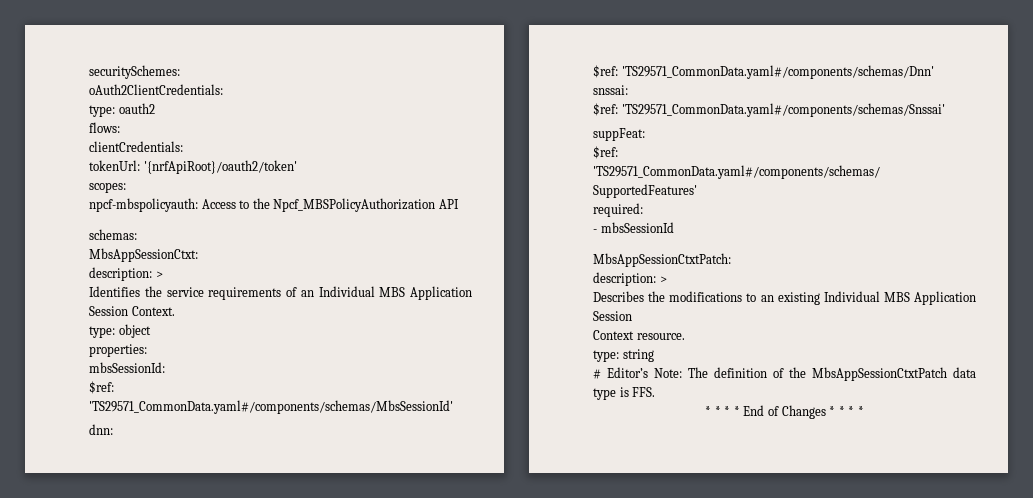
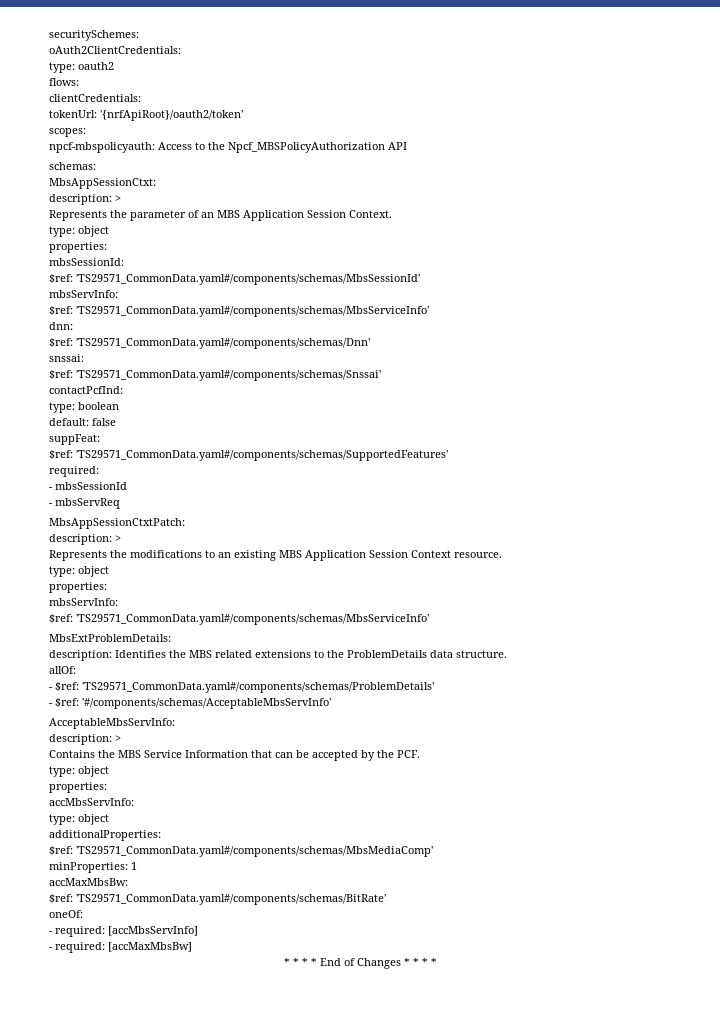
- Identifies the service requirements of an Individual MBS Application Session Context.
+ Represents the parameter of an MBS Application Session Context.
  $ref: 'TS29571_CommonData.yaml#/components/schemas/MbsSessionId'
+ mbsServInfo:
+ $ref: 'TS29571_CommonData.yaml#/components/schemas/MbsServiceInfo'
+ contactPcfInd:
+ type: boolean
+ default: false
+ - mbsServReq
- Describes the modifications to an existing Individual MBS Application Session
- Context resource.
- type: string
- # Editor’s Note: The definition of the MbsAppSessionCtxtPatch data type is FFS.
+ Represents the modifications to an existing MBS Application Session Context resource.
+ type: object
+ properties:
+ mbsServInfo:
+ $ref: 'TS29571_CommonData.yaml#/components/schemas/MbsServiceInfo'
+ MbsExtProblemDetails:
+ description: Identifies the MBS related extensions to the ProblemDetails data structure.
+ allOf:
+ - $ref: 'TS29571_CommonData.yaml#/components/schemas/ProblemDetails'
+ - $ref: '#/components/schemas/AcceptableMbsServInfo'
+ AcceptableMbsServInfo:
+ description: >
+ Contains the MBS Service Information that can be accepted by the PCF.
+ type: object
+ properties:
+ accMbsServInfo:
+ type: object
+ additionalProperties:
+ $ref: 'TS29571_CommonData.yaml#/components/schemas/MbsMediaComp'
+ minProperties: 1
+ accMaxMbsBw:
+ $ref: 'TS29571_CommonData.yaml#/components/schemas/BitRate'
+ oneOf:
+ - required: [accMbsServInfo]
+ - required: [accMaxMbsBw]

